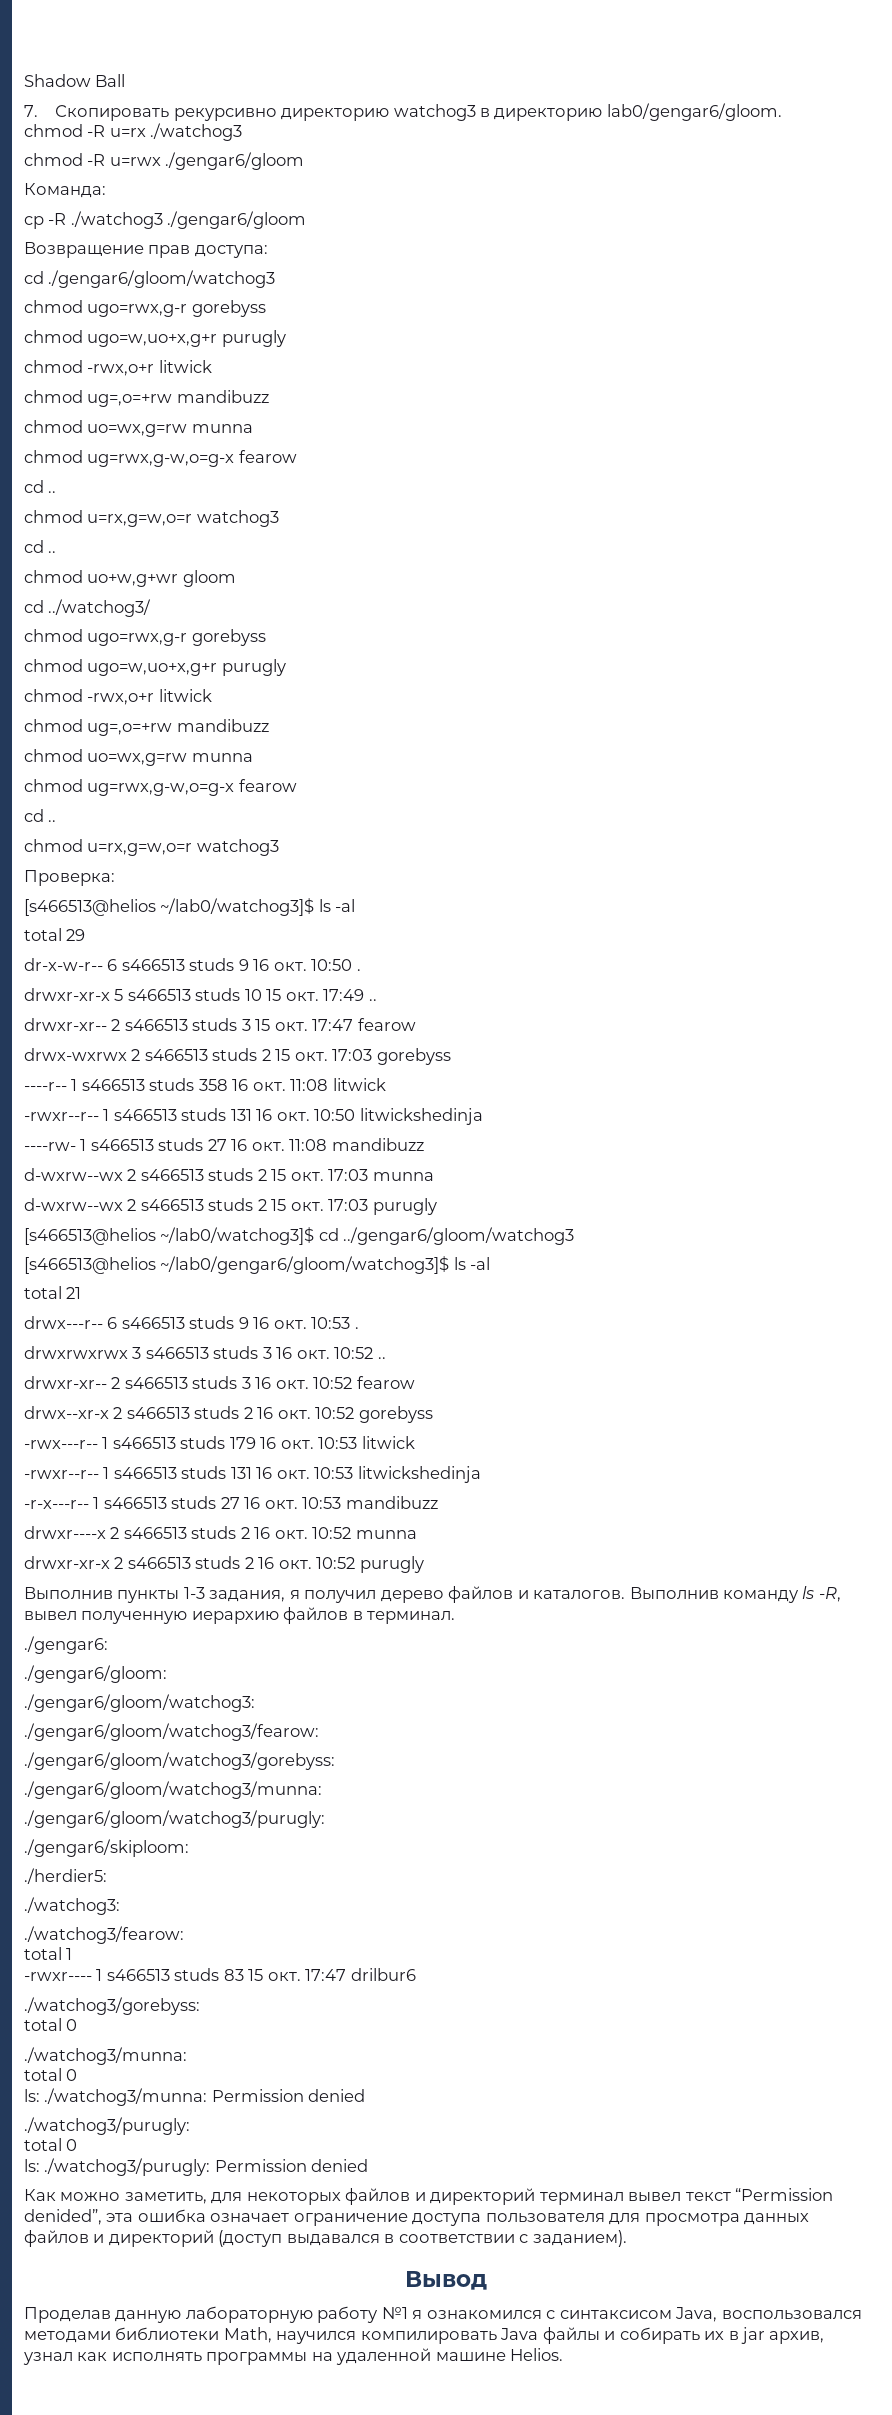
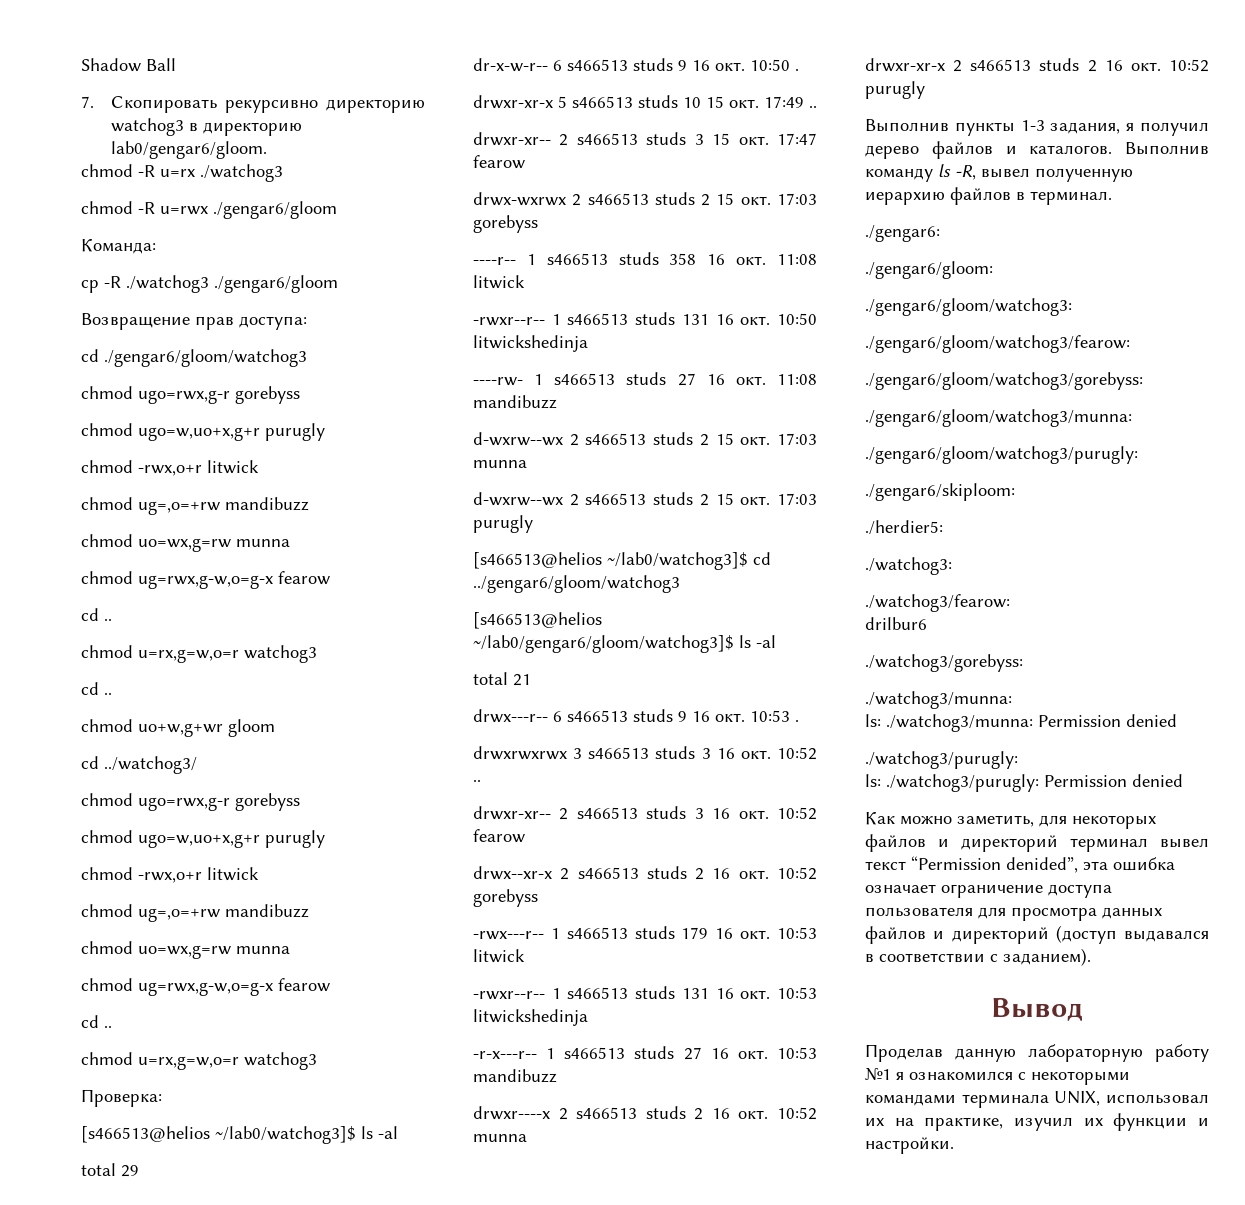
- total 1
- -rwxr---- 1 s466513 studs 83 15 окт. 17:47 drilbur6
+ drilbur6
  ./watchog3/gorebyss:
- total 0
  ./watchog3/munna:
- total 0
  ls: ./watchog3/munna: Permission denied
  ./watchog3/purugly:
- total 0
- Проделав данную лабораторную работу №1 я ознакомился с синтаксисом Java, воспользовался методами библиотеки Math, научился компилировать Java файлы и собирать их в jar архив, узнал как исполнять программы на удаленной машине Helios.
+ Проделав данную лабораторную работу №1 я ознакомился с некоторыми командами терминала UNIX, использовал их на практике, изучил их функции и настройки.

